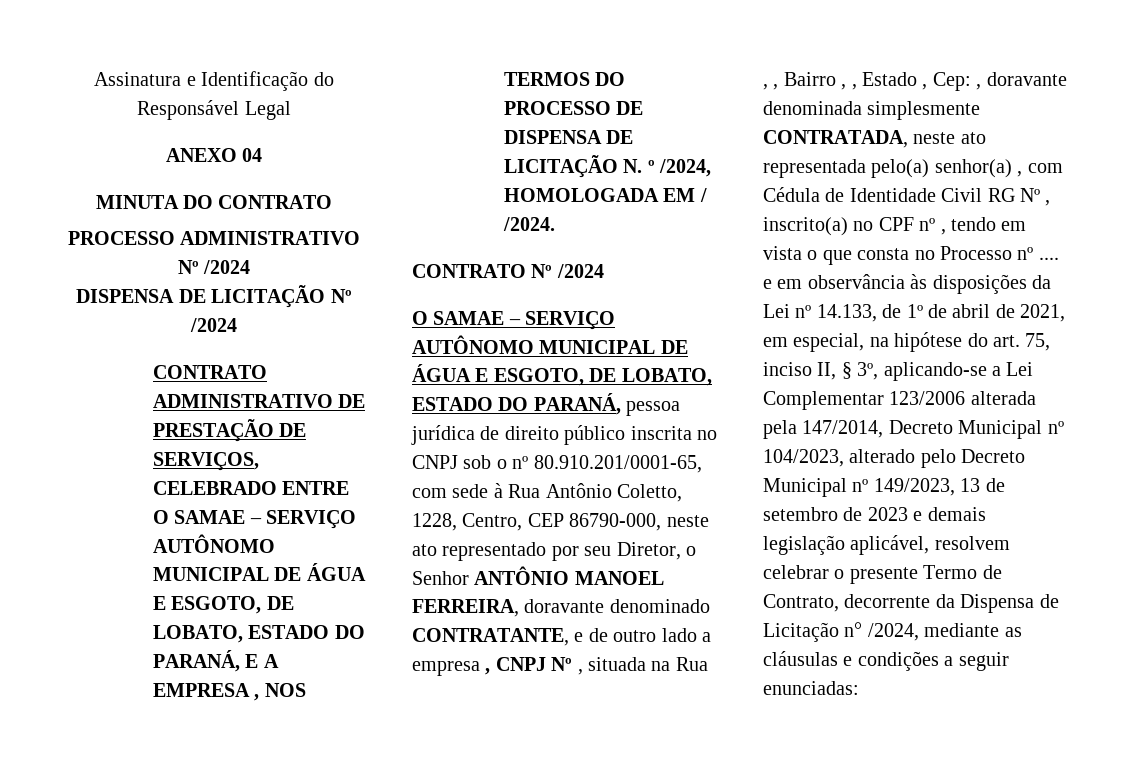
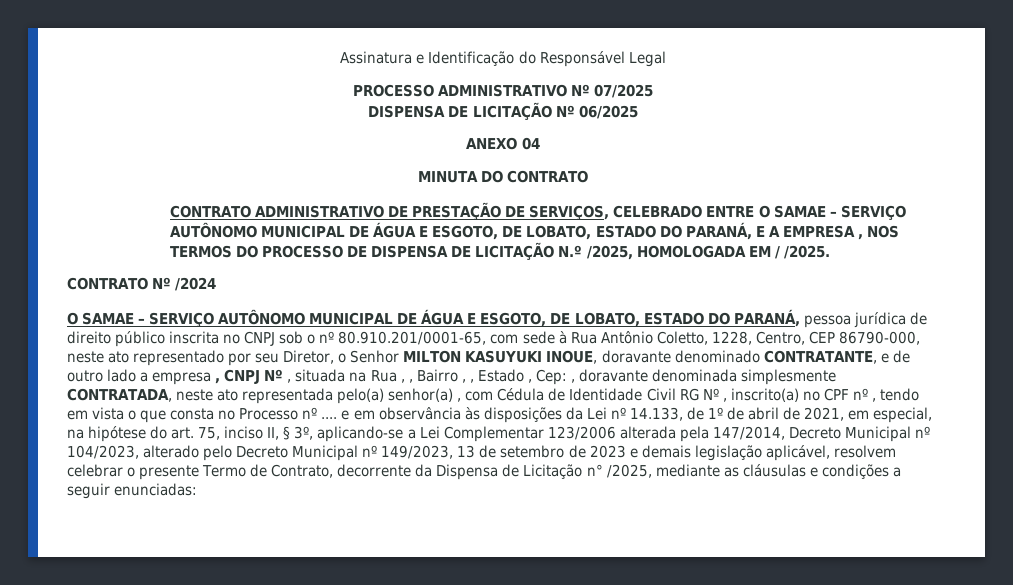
+ PROCESSO ADMINISTRATIVO Nº 07/2025
+ DISPENSA DE LICITAÇÃO Nº 06/2025
- PROCESSO ADMINISTRATIVO Nº /2024
- DISPENSA DE LICITAÇÃO Nº /2024
- CONTRATO ADMINISTRATIVO DE PRESTAÇÃO DE SERVIÇOS, CELEBRADO ENTRE O SAMAE – SERVIÇO AUTÔNOMO MUNICIPAL DE ÁGUA E ESGOTO, DE LOBATO, ESTADO DO PARANÁ, E A EMPRESA , NOS TERMOS DO PROCESSO DE DISPENSA DE LICITAÇÃO N. º /2024, HOMOLOGADA EM / /2024.
+ CONTRATO ADMINISTRATIVO DE PRESTAÇÃO DE SERVIÇOS, CELEBRADO ENTRE O SAMAE – SERVIÇO AUTÔNOMO MUNICIPAL DE ÁGUA E ESGOTO, DE LOBATO, ESTADO DO PARANÁ, E A EMPRESA , NOS TERMOS DO PROCESSO DE DISPENSA DE LICITAÇÃO N.º /2025, HOMOLOGADA EM / /2025.
- O SAMAE – SERVIÇO AUTÔNOMO MUNICIPAL DE ÁGUA E ESGOTO, DE LOBATO, ESTADO DO PARANÁ, pessoa jurídica de direito público inscrita no CNPJ sob o nº 80.910.201/0001-65, com sede à Rua Antônio Coletto, 1228, Centro, CEP 86790-000, neste ato representado por seu Diretor, o Senhor ANTÔNIO MANOEL FERREIRA, doravante denominado CONTRATANTE, e de outro lado a empresa , CNPJ Nº , situada na Rua , , Bairro , , Estado , Cep:
+ O SAMAE – SERVIÇO AUTÔNOMO MUNICIPAL DE ÁGUA E ESGOTO, DE LOBATO, ESTADO DO PARANÁ, pessoa jurídica de direito público inscrita no CNPJ sob o nº 80.910.201/0001-65, com sede à Rua Antônio Coletto, 1228, Centro, CEP 86790-000, neste ato representado por seu Diretor, o Senhor MILTON KASUYUKI INOUE, doravante denominado CONTRATANTE, e de outro lado a empresa , CNPJ Nº , situada na Rua , , Bairro , , Estado , Cep:
- , doravante denominada simplesmente CONTRATADA, neste ato representada pelo(a) senhor(a) , com Cédula de Identidade Civil RG Nº , inscrito(a) no CPF nº , tendo em vista o que consta no Processo nº .... e em observância às disposições da Lei nº 14.133, de 1º de abril de 2021, em especial, na hipótese do art. 75, inciso II, § 3º, aplicando-se a Lei Complementar 123/2006 alterada pela 147/2014, Decreto Municipal nº 104/2023, alterado pelo Decreto Municipal nº 149/2023, 13 de setembro de 2023 e demais legislação aplicável, resolvem celebrar o presente Termo de Contrato, decorrente da Dispensa de Licitação n° /2024, mediante as cláusulas e condições a seguir enunciadas:
+ , doravante denominada simplesmente CONTRATADA, neste ato representada pelo(a) senhor(a) , com Cédula de Identidade Civil RG Nº , inscrito(a) no CPF nº , tendo em vista o que consta no Processo nº .... e em observância às disposições da Lei nº 14.133, de 1º de abril de 2021, em especial, na hipótese do art. 75, inciso II, § 3º, aplicando-se a Lei Complementar 123/2006 alterada pela 147/2014, Decreto Municipal nº 104/2023, alterado pelo Decreto Municipal nº 149/2023, 13 de setembro de 2023 e demais legislação aplicável, resolvem celebrar o presente Termo de Contrato, decorrente da Dispensa de Licitação n° /2025, mediante as cláusulas e condições a seguir enunciadas:

